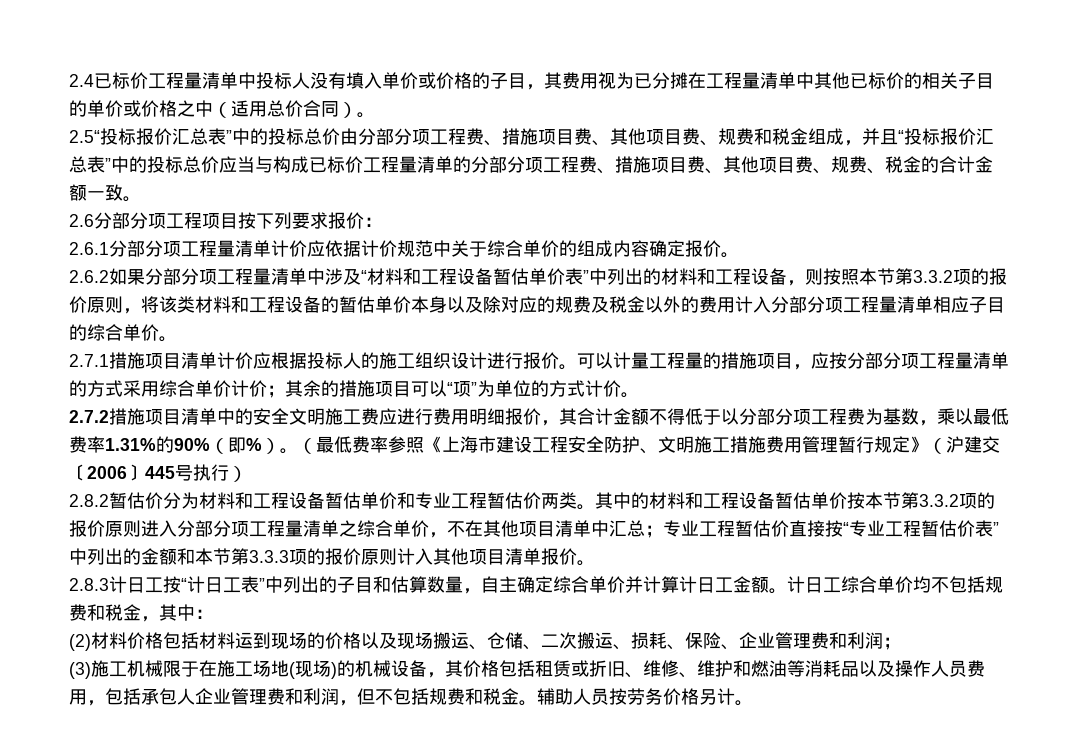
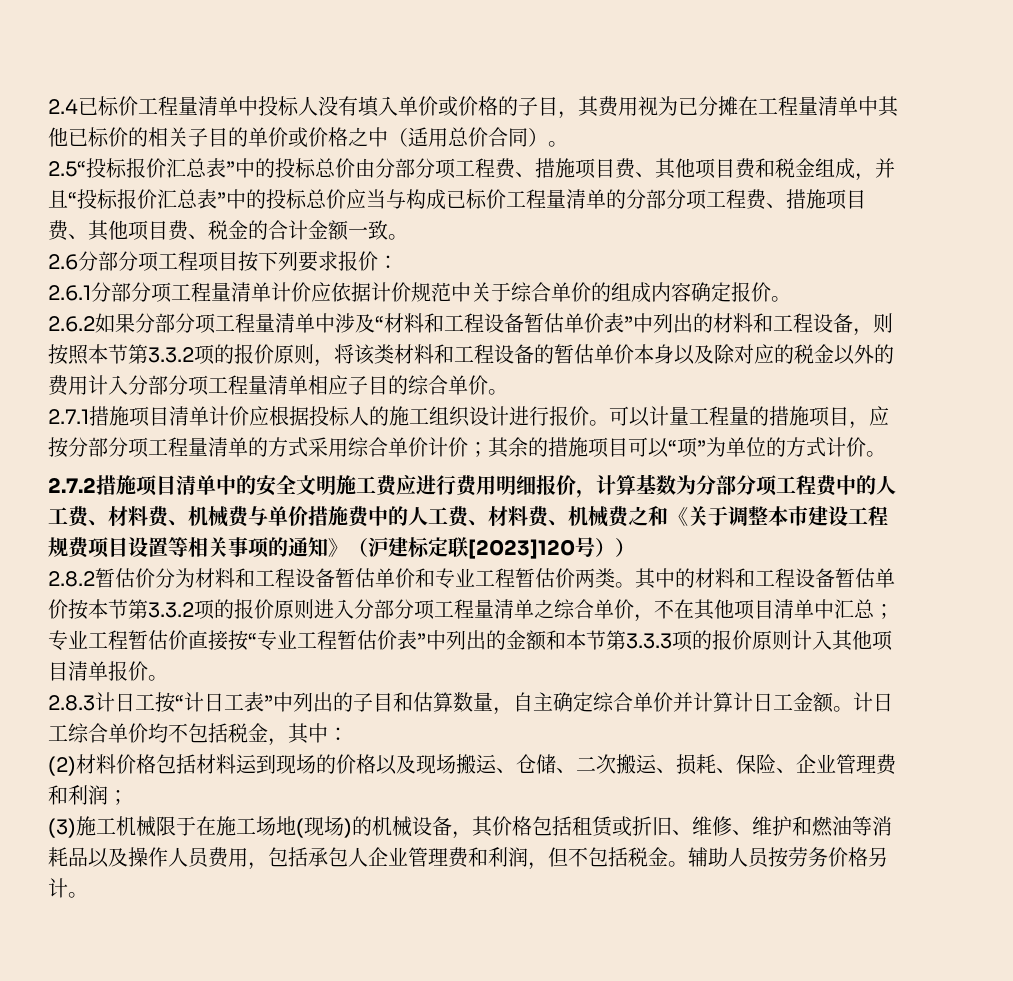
- 2.5“投标报价汇总表”中的投标总价由分部分项工程费、措施项目费、其他项目费、规费和税金组成，并且“投标报价汇总表”中的投标总价应当与构成已标价工程量清单的分部分项工程费、措施项目费、其他项目费、规费、税金的合计金额一致。
+ 2.5“投标报价汇总表”中的投标总价由分部分项工程费、措施项目费、其他项目费和税金组成，并且“投标报价汇总表”中的投标总价应当与构成已标价工程量清单的分部分项工程费、措施项目费、其他项目费、税金的合计金额一致。
- 2.6.2如果分部分项工程量清单中涉及“材料和工程设备暂估单价表”中列出的材料和工程设备，则按照本节第3.3.2项的报价原则，将该类材料和工程设备的暂估单价本身以及除对应的规费及税金以外的费用计入分部分项工程量清单相应子目的综合单价。
+ 2.6.2如果分部分项工程量清单中涉及“材料和工程设备暂估单价表”中列出的材料和工程设备，则按照本节第3.3.2项的报价原则，将该类材料和工程设备的暂估单价本身以及除对应的税金以外的费用计入分部分项工程量清单相应子目的综合单价。
- 2.7.2措施项目清单中的安全文明施工费应进行费用明细报价，其合计金额不得低于以分部分项工程费为基数，乘以最低费率1.31%的90%（即%）。（最低费率参照《上海市建设工程安全防护、文明施工措施费用管理暂行规定》（沪建交〔2006〕445号执行）
+ 2.7.2措施项目清单中的安全文明施工费应进行费用明细报价，计算基数为分部分项工程费中的人工费、材料费、机械费与单价措施费中的人工费、材料费、机械费之和《关于调整本市建设工程规费项目设置等相关事项的通知》（沪建标定联[2023]120号））
- 计日工综合单价均不包括规费和税金，其中：
+ 计日工综合单价均不包括税金，其中：
- (3)施工机械限于在施工场地(现场)的机械设备，其价格包括租赁或折旧、维修、维护和燃油等消耗品以及操作人员费用，包括承包人企业管理费和利润，但不包括规费和税金。
+ (3)施工机械限于在施工场地(现场)的机械设备，其价格包括租赁或折旧、维修、维护和燃油等消耗品以及操作人员费用，包括承包人企业管理费和利润，但不包括税金。

